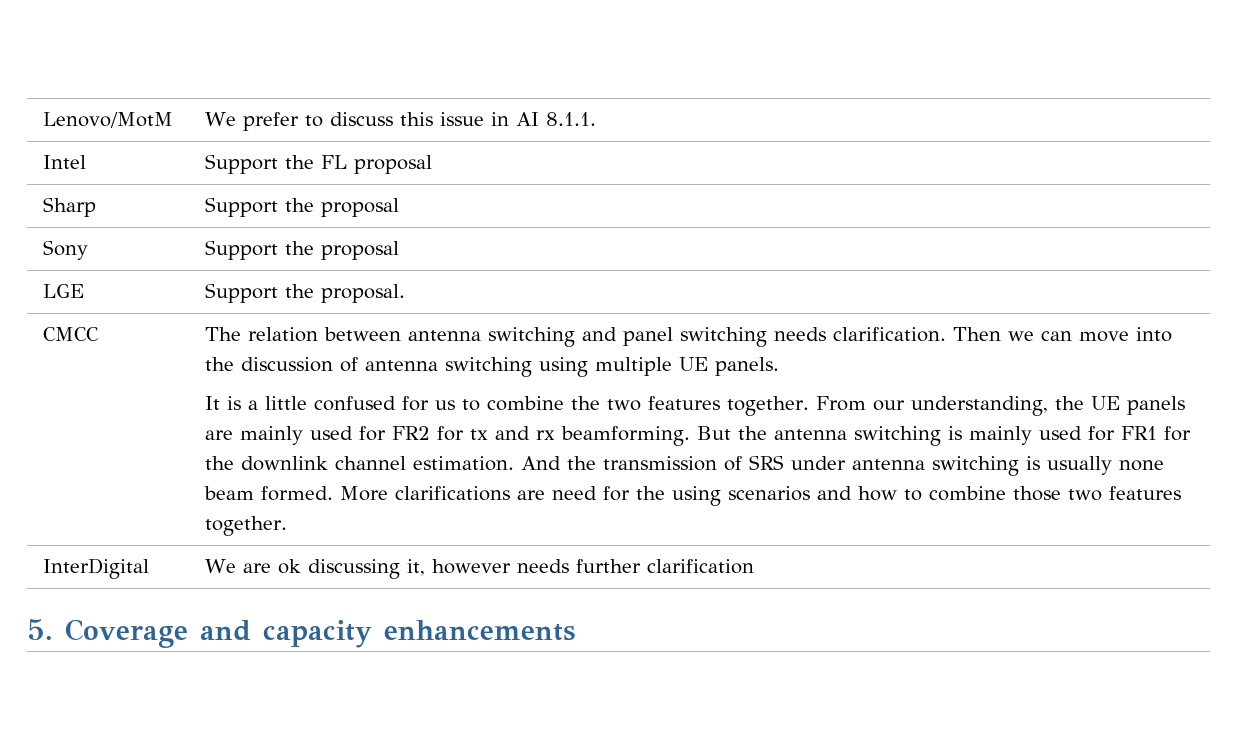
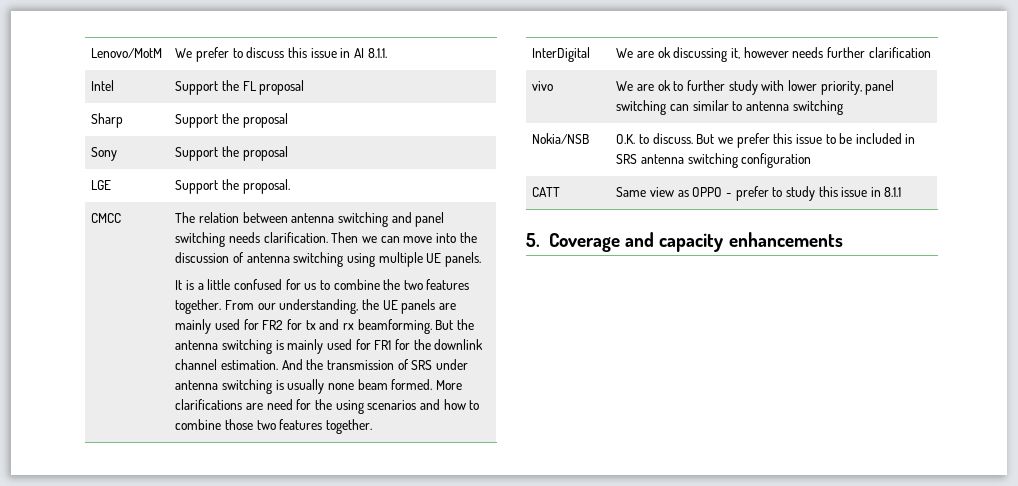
+ vivo | We are ok to further study with lower priority, panel switching can similar to antenna switching
+ Nokia/NSB | O.K. to discuss. But we prefer this issue to be included in SRS antenna switching configuration
+ CATT | Same view as OPPO - prefer to study this issue in 8.1.1

